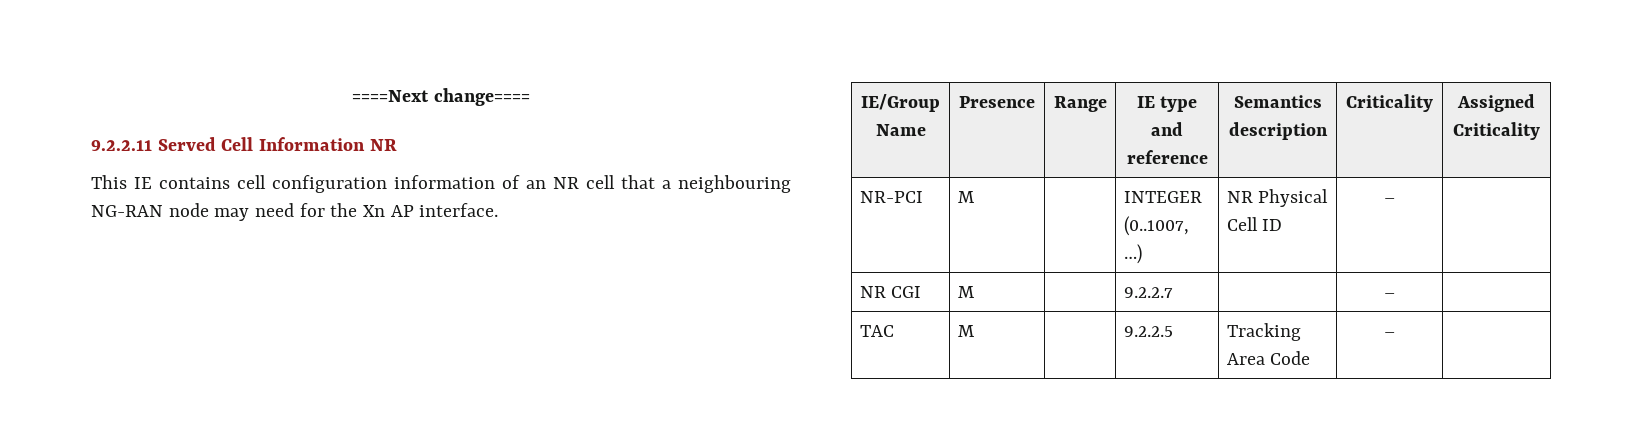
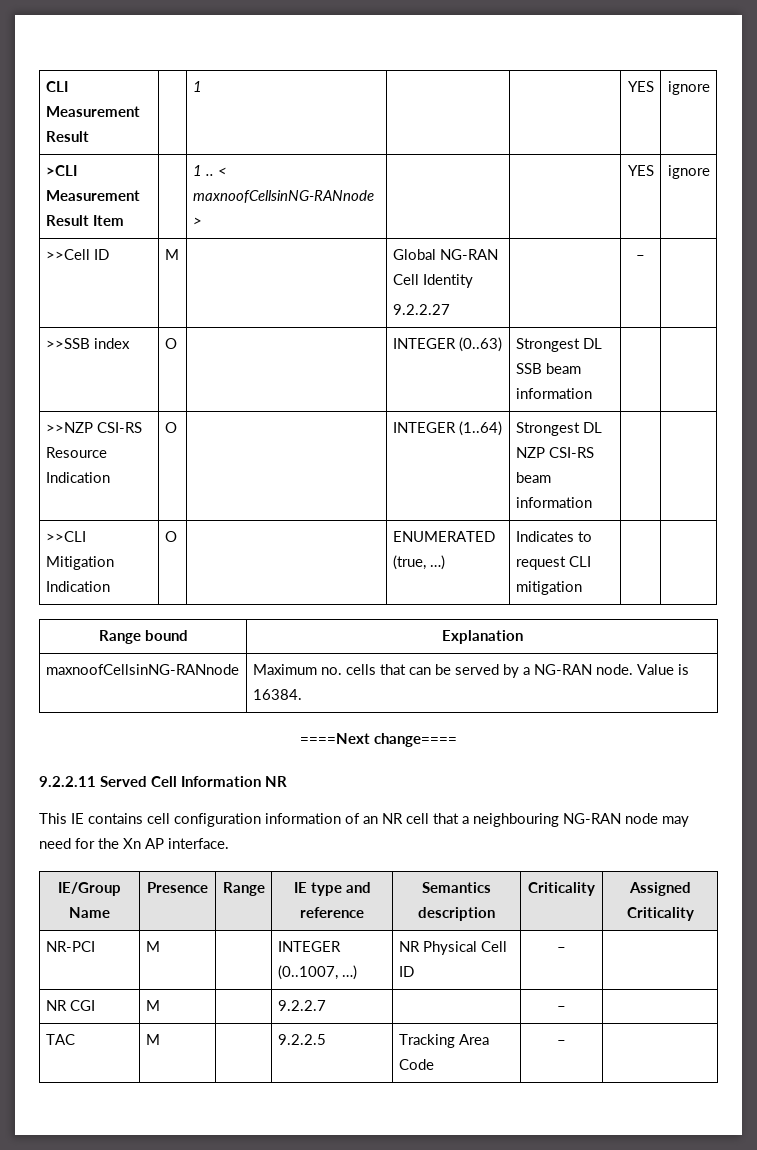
+ CLI Measurement Result | | 1 | | | YES | ignore
+ >CLI Measurement Result Item | | 1 .. < maxnoofCellsinNG-RANnode > | | | YES | ignore
+ >>Cell ID | M | | Global NG-RAN Cell Identity
+ 9.2.2.27 | | – |
+ >>SSB index | O | | INTEGER (0..63) | Strongest DL SSB beam information | |
+ >>NZP CSI-RS Resource Indication | O | | INTEGER (1..64) | Strongest DL NZP CSI-RS beam information | |
+ >>CLI Mitigation Indication | O | | ENUMERATED (true, …) | Indicates to request CLI mitigation | |
+ Range bound | Explanation
+ maxnoofCellsinNG-RANnode | Maximum no. cells that can be served by a NG-RAN node. Value is 16384.

